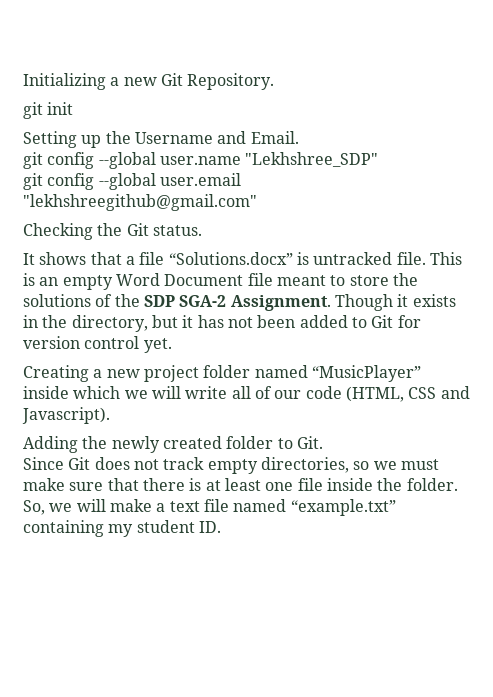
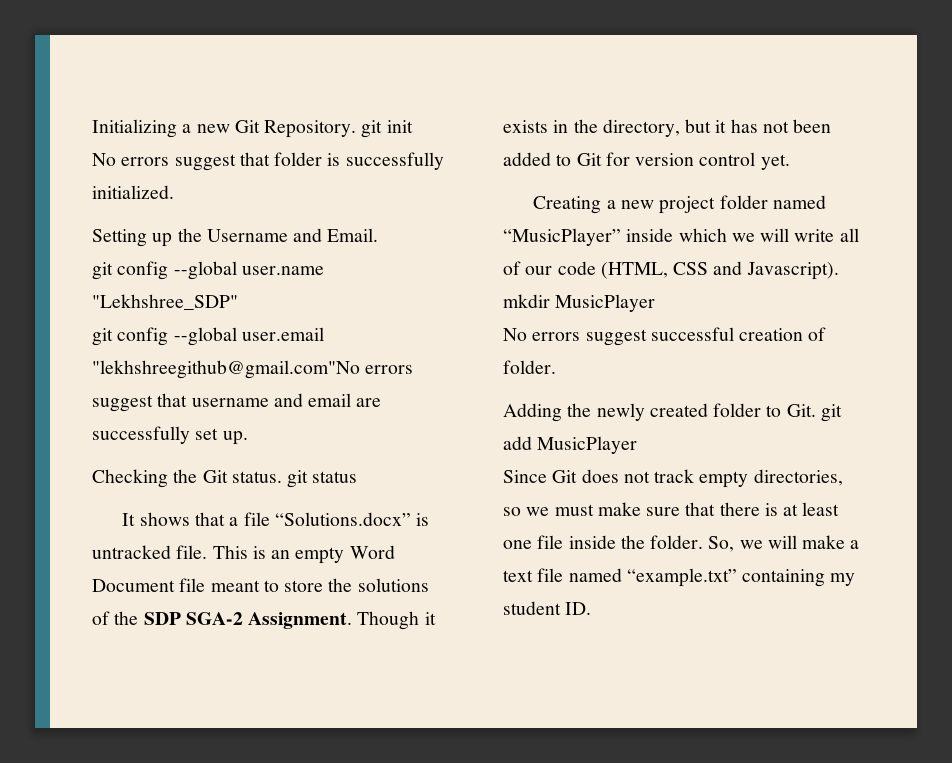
- Initializing a new Git Repository.
- git init
+ Initializing a new Git Repository. git init
+ No errors suggest that folder is successfully initialized.
- git config --global user.email "lekhshreegithub@gmail.com"
+ git config --global user.email "lekhshreegithub@gmail.com"No errors suggest that username and email are successfully set up.
- Checking the Git status.
+ Checking the Git status. git status
- Creating a new project folder named “MusicPlayer” inside which we will write all of our code (HTML, CSS and Javascript).
+ Creating a new project folder named “MusicPlayer” inside which we will write all of our code (HTML, CSS and Javascript). mkdir MusicPlayer
+ No errors suggest successful creation of folder.
- Adding the newly created folder to Git.
+ Adding the newly created folder to Git. git add MusicPlayer

